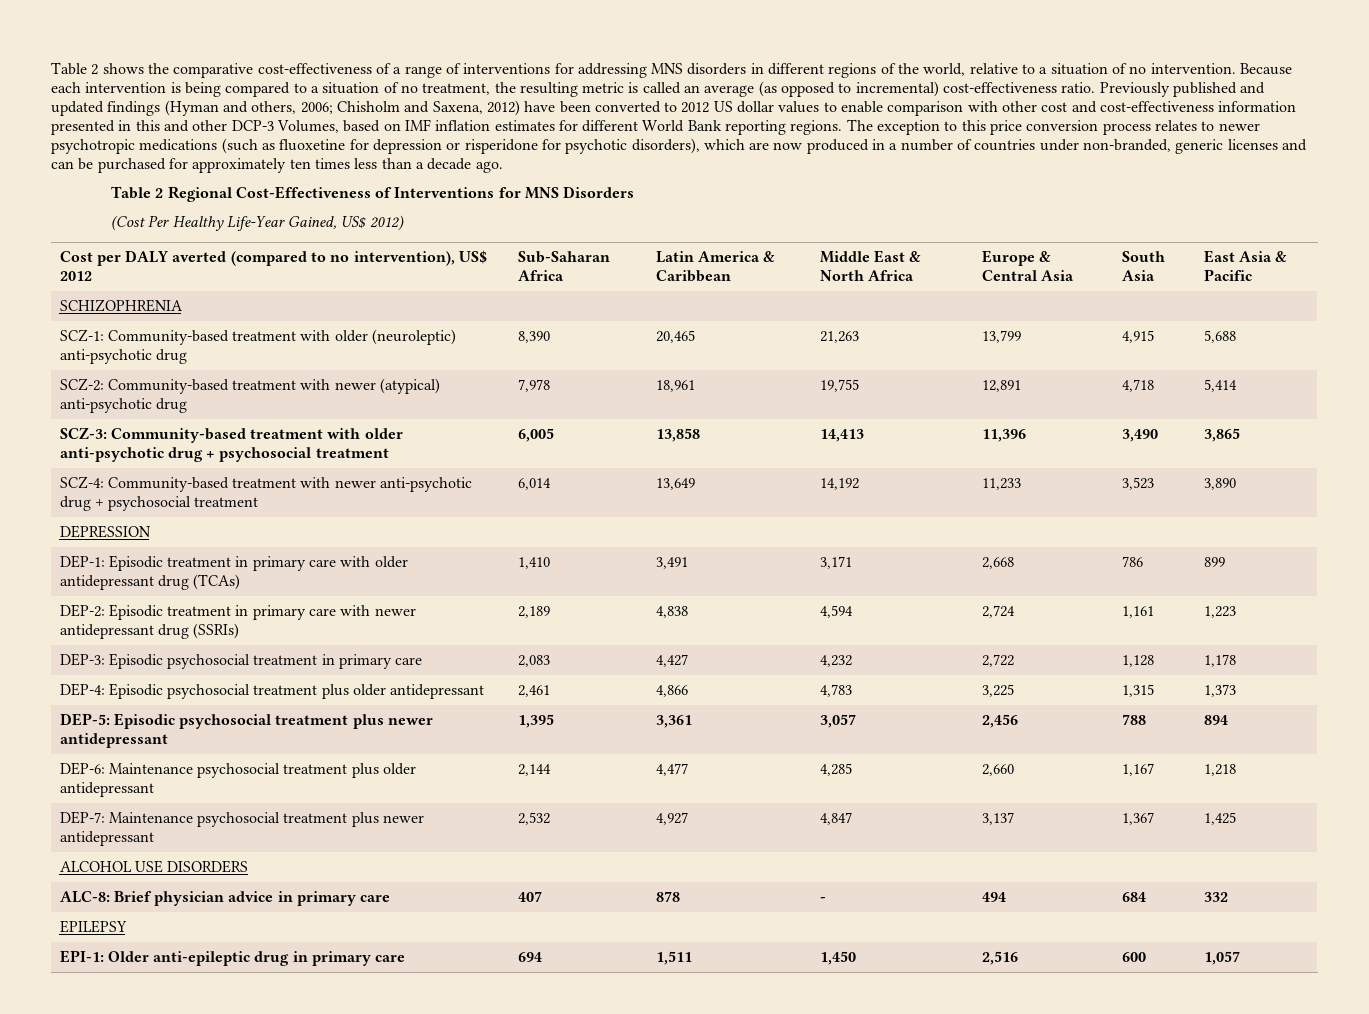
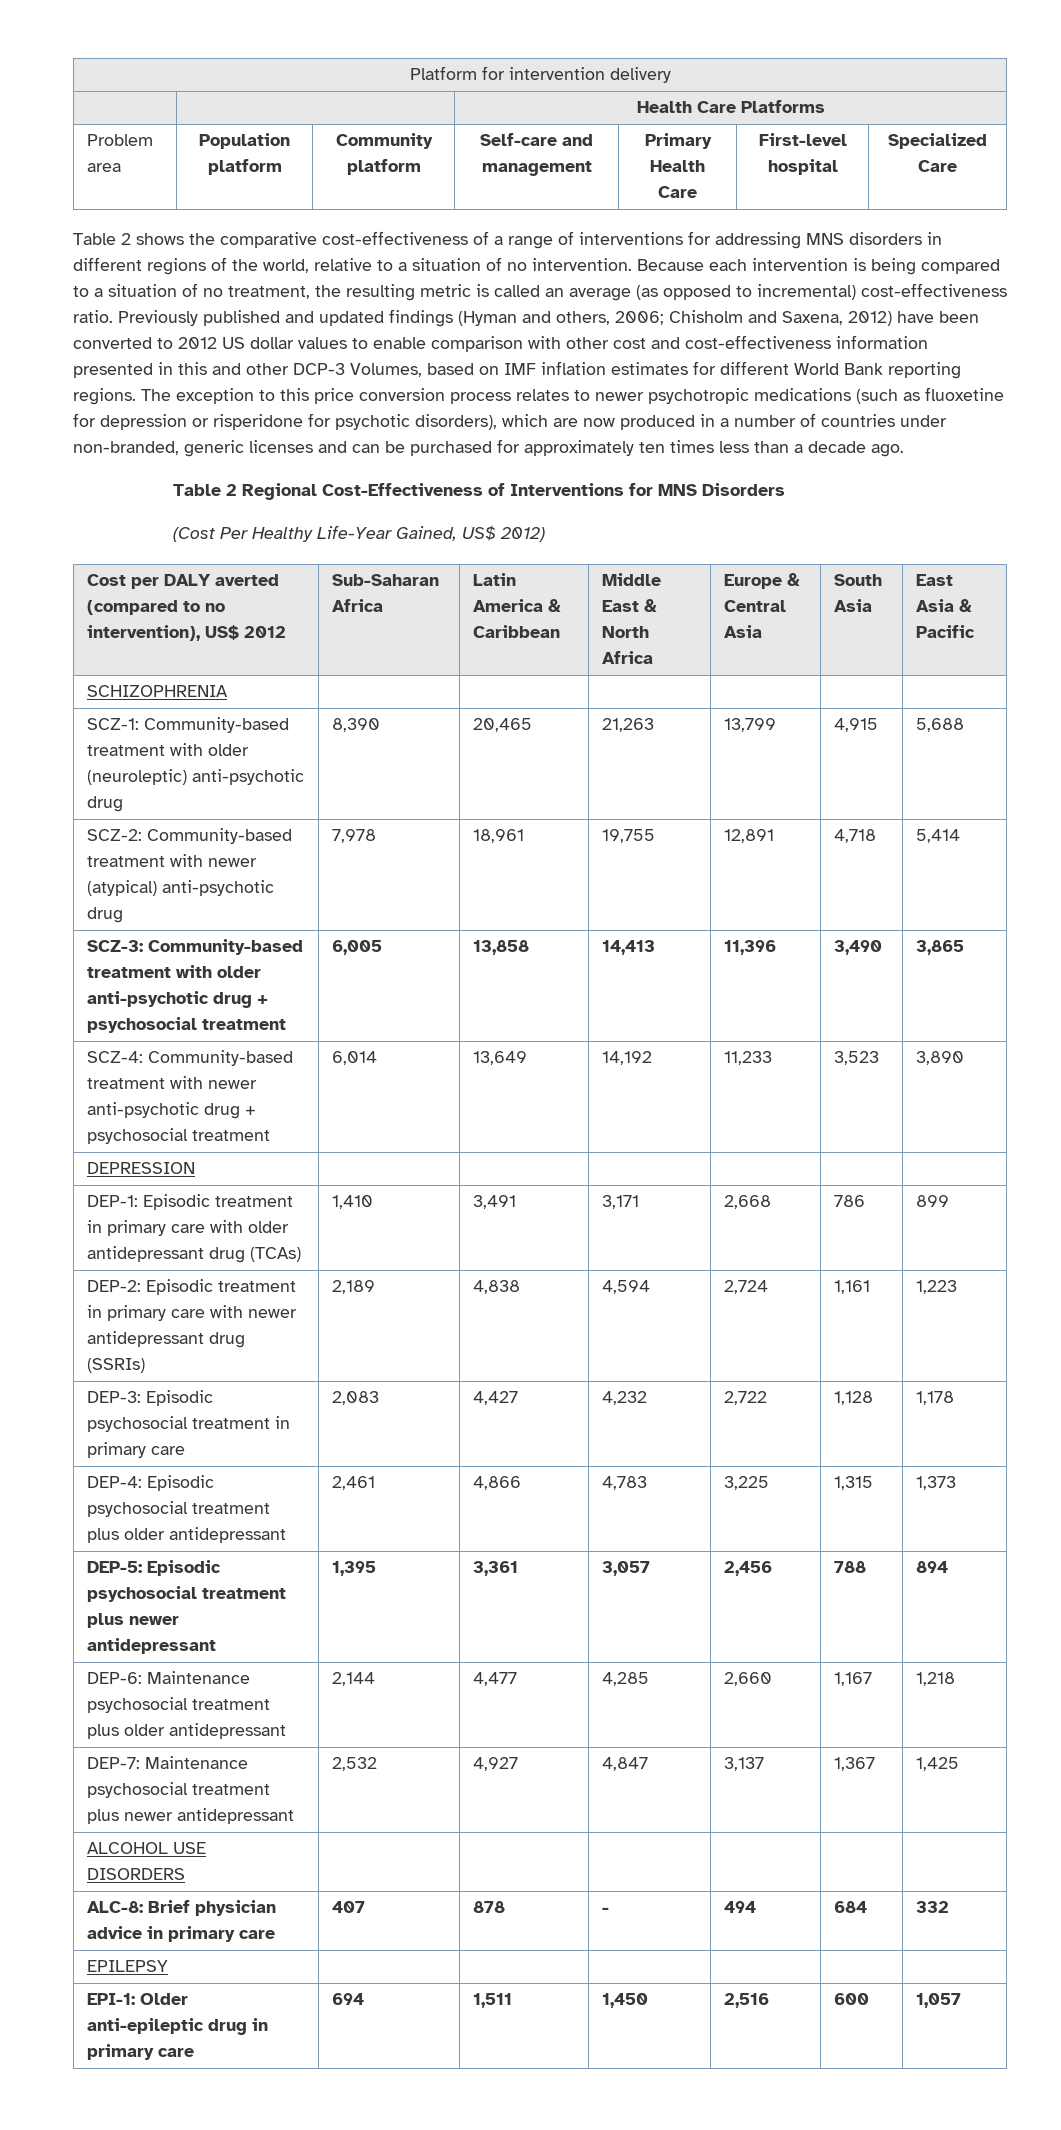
+ Platform for intervention delivery
+ | | Health Care Platforms
+ Problem area | Population platform | Community platform | Self-care and management | Primary Health Care | First-level hospital | Specialized Care

